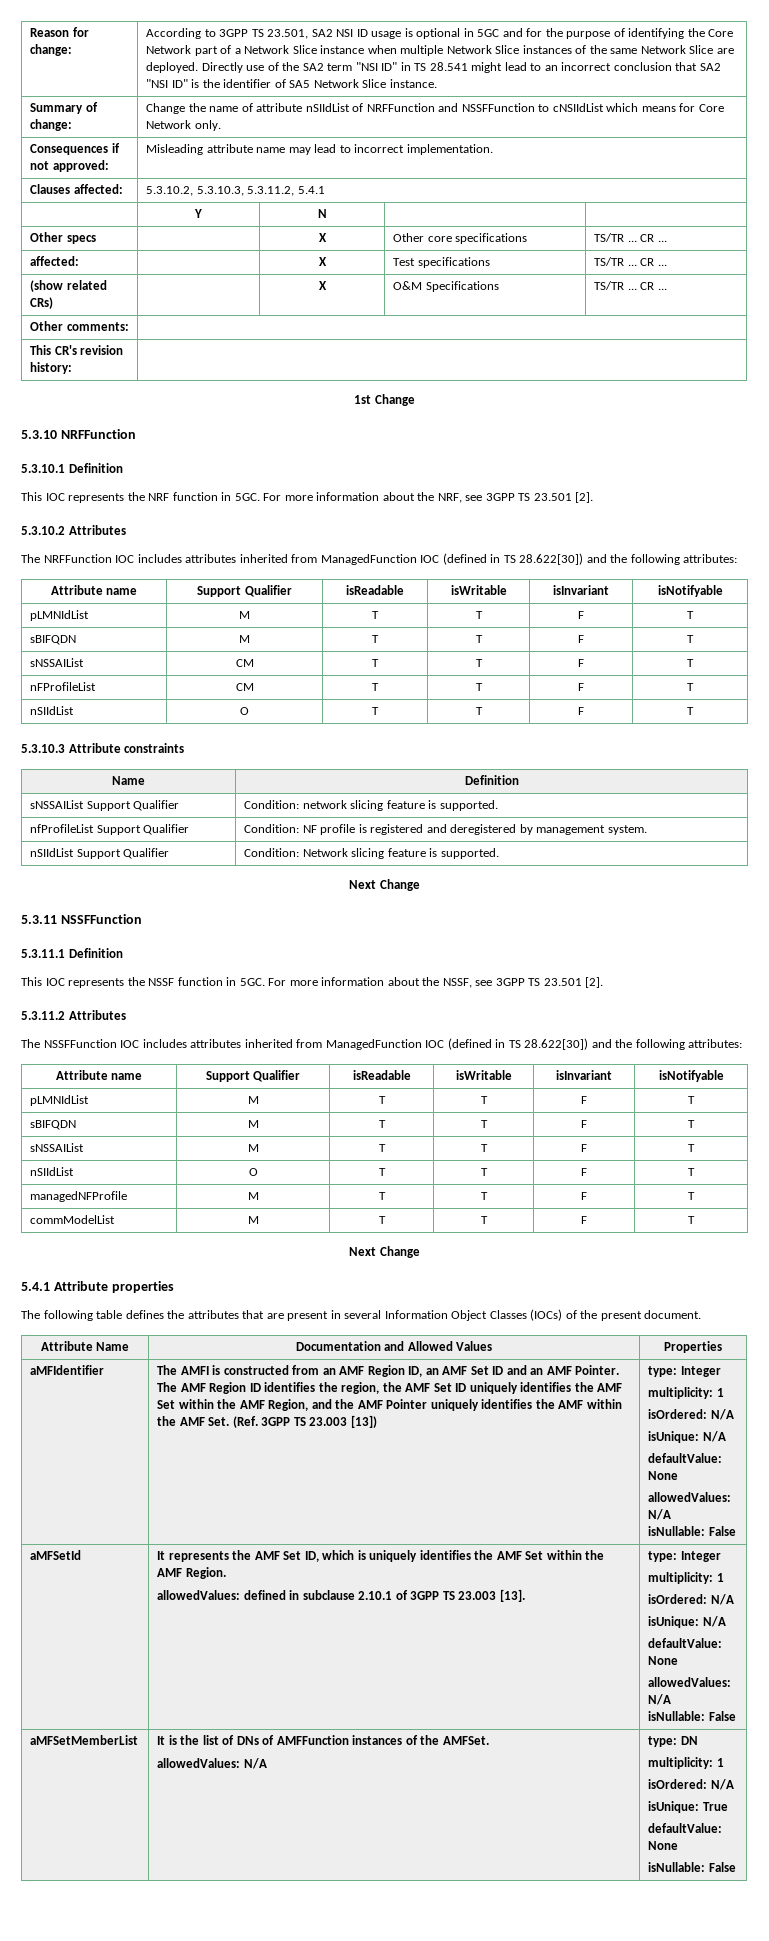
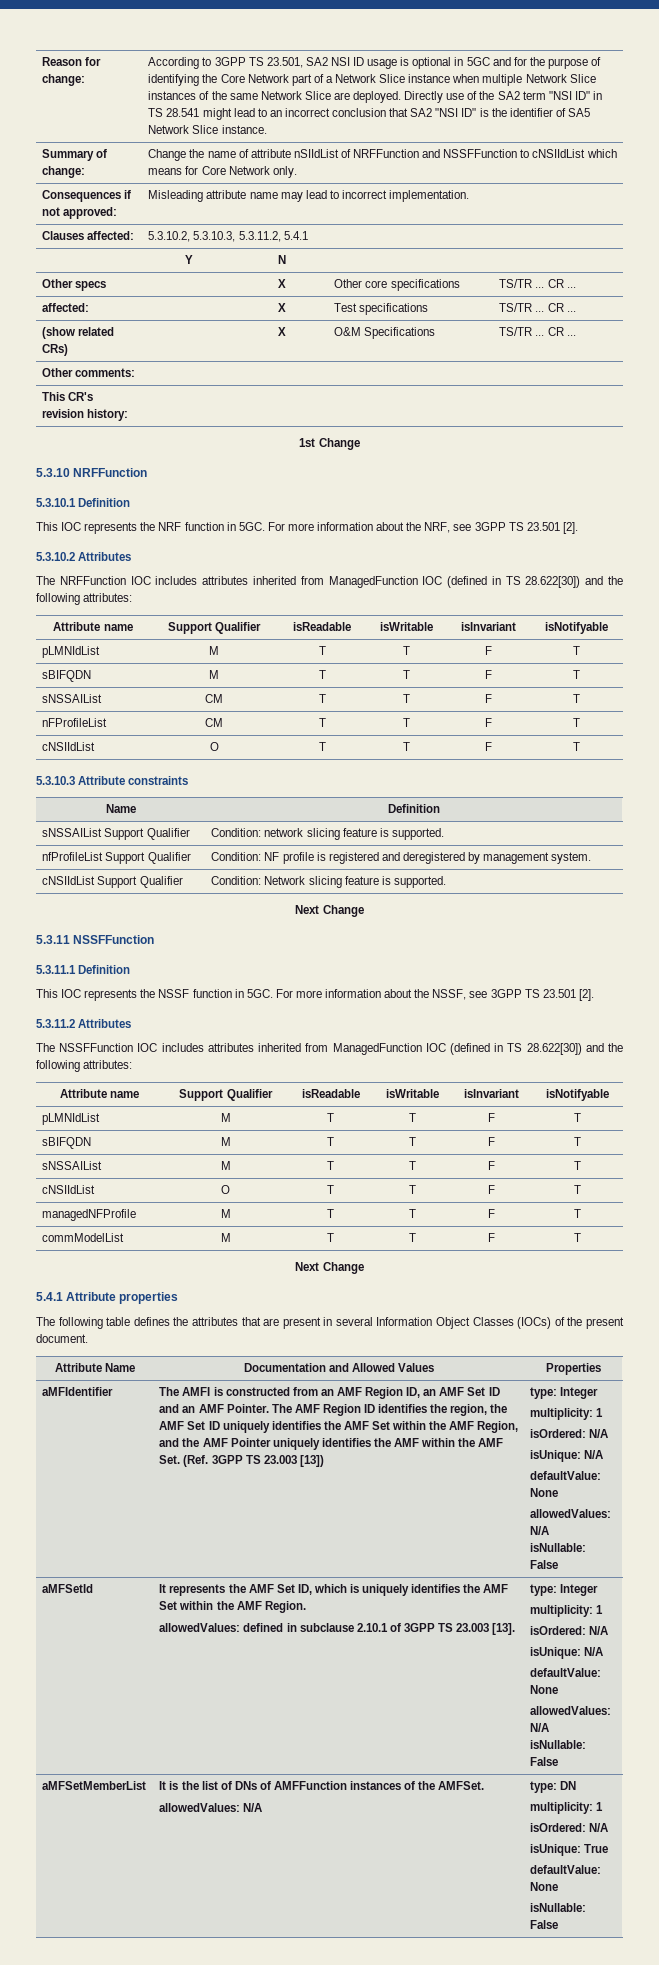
  nFProfileList | CM | T | T | F | T
- nSIIdList | O | T | T | F | T
+ cNSIIdList | O | T | T | F | T
- nSIIdList Support Qualifier | Condition: Network slicing feature is supported.
+ cNSIIdList Support Qualifier | Condition: Network slicing feature is supported.
  sNSSAIList | M | T | T | F | T
- nSIIdList | O | T | T | F | T
+ cNSIIdList | O | T | T | F | T

